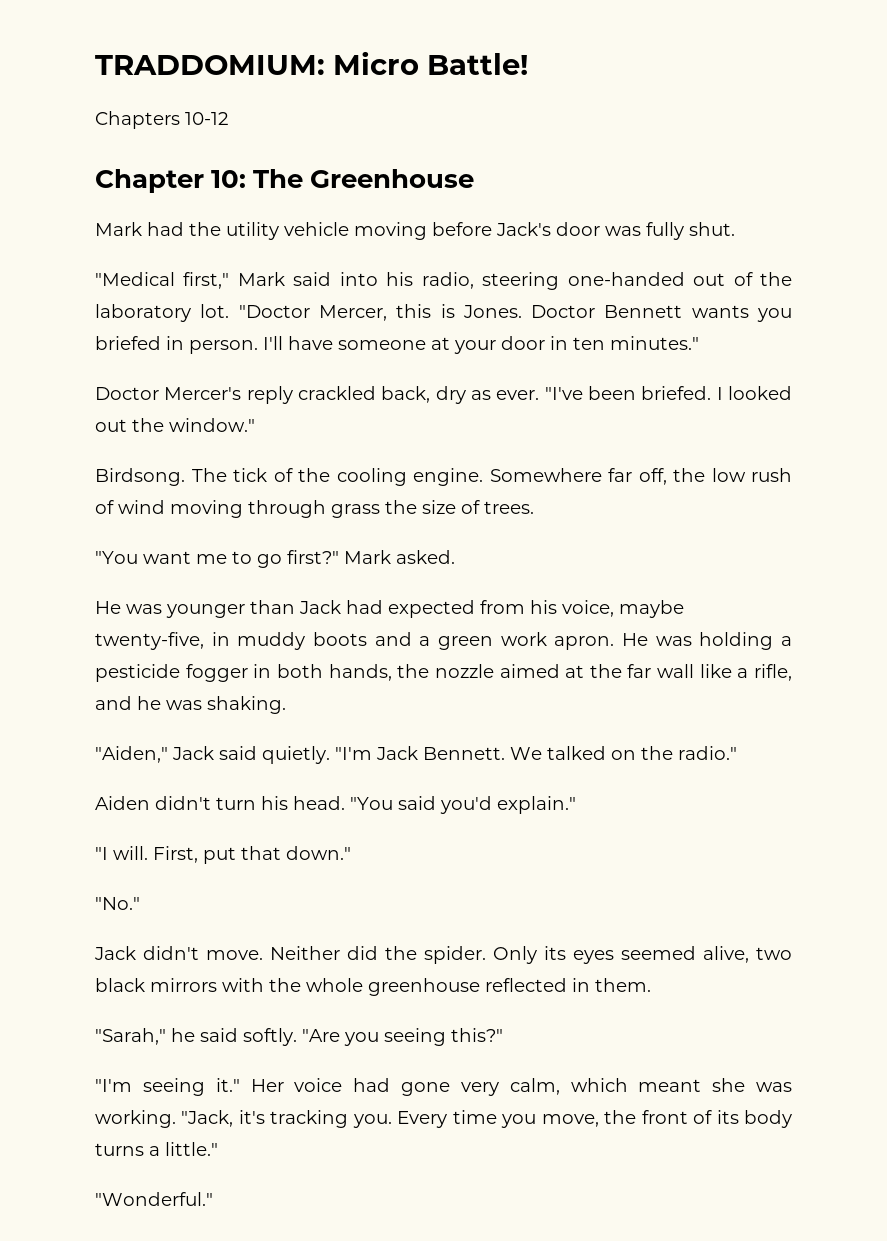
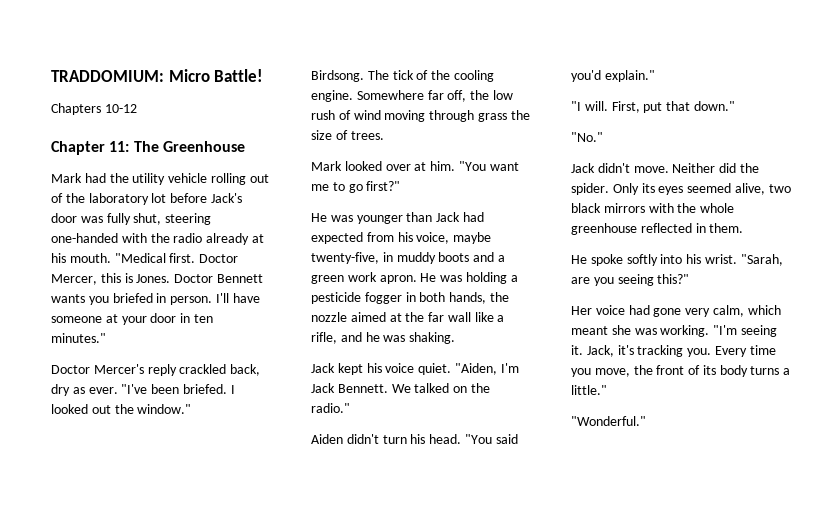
- Chapter 10: The Greenhouse
+ Chapter 11: The Greenhouse
- Mark had the utility vehicle moving before Jack's door was fully shut.
- "Medical first," Mark said into his radio, steering one-handed out of the laboratory lot. "Doctor Mercer, this is Jones.
+ Mark had the utility vehicle rolling out of the laboratory lot before Jack's door was fully shut, steering one-handed with the radio already at his mouth. "Medical first. Doctor Mercer, this is Jones.
+ Mark looked over at him.
- Mark asked.
- "Aiden," Jack said quietly. "I'm Jack Bennett.
+ Jack kept his voice quiet. "Aiden, I'm Jack Bennett.
- "Sarah," he said softly. "Are you seeing this?"
+ He spoke softly into his wrist. "Sarah, are you seeing this?"
- "I'm seeing it."
- "Jack, it's tracking you.
+ "I'm seeing it. Jack, it's tracking you.

